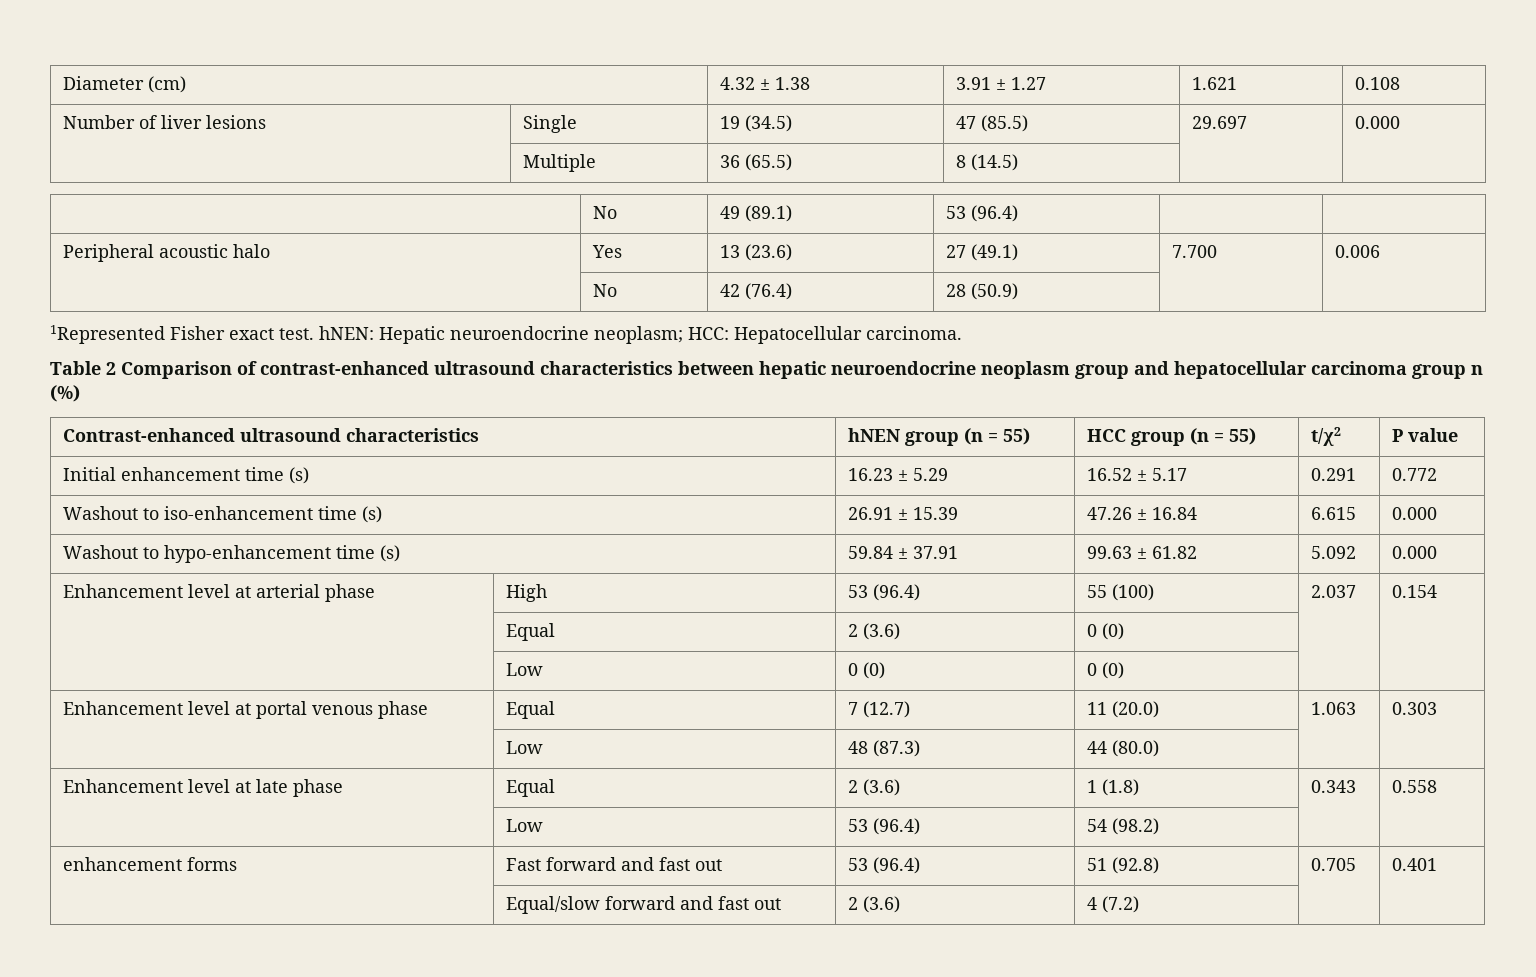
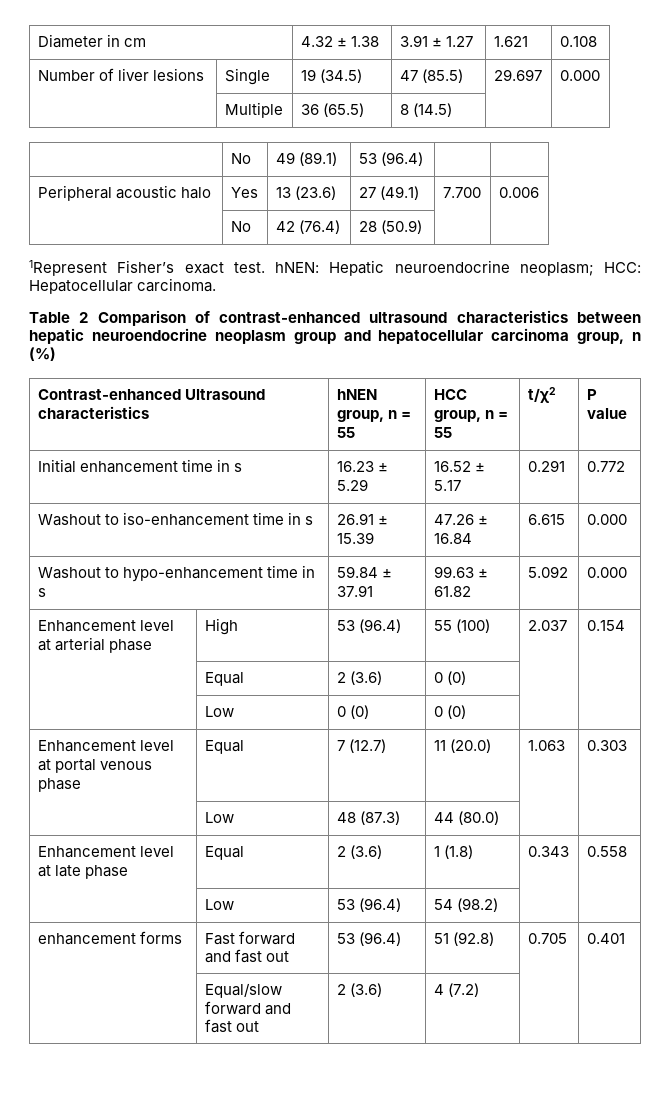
- Diameter (cm) | 4.32 ± 1.38 | 3.91 ± 1.27 | 1.621 | 0.108
+ Diameter in cm | 4.32 ± 1.38 | 3.91 ± 1.27 | 1.621 | 0.108
- 1Represented Fisher exact test. hNEN: Hepatic neuroendocrine neoplasm; HCC: Hepatocellular carcinoma.
+ 1Represent Fisher’s exact test. hNEN: Hepatic neuroendocrine neoplasm; HCC: Hepatocellular carcinoma.
- Table 2 Comparison of contrast-enhanced ultrasound characteristics between hepatic neuroendocrine neoplasm group and hepatocellular carcinoma group n (%)
+ Table 2 Comparison of contrast-enhanced ultrasound characteristics between hepatic neuroendocrine neoplasm group and hepatocellular carcinoma group, n (%)
- Contrast-enhanced ultrasound characteristics | hNEN group (n = 55) | HCC group (n = 55) | t/χ2 | P value
+ Contrast-enhanced Ultrasound characteristics | hNEN group, n = 55 | HCC group, n = 55 | t/χ2 | P value
- Initial enhancement time (s) | 16.23 ± 5.29 | 16.52 ± 5.17 | 0.291 | 0.772
+ Initial enhancement time in s | 16.23 ± 5.29 | 16.52 ± 5.17 | 0.291 | 0.772
- Washout to iso-enhancement time (s) | 26.91 ± 15.39 | 47.26 ± 16.84 | 6.615 | 0.000
+ Washout to iso-enhancement time in s | 26.91 ± 15.39 | 47.26 ± 16.84 | 6.615 | 0.000
- Washout to hypo-enhancement time (s) | 59.84 ± 37.91 | 99.63 ± 61.82 | 5.092 | 0.000
+ Washout to hypo-enhancement time in s | 59.84 ± 37.91 | 99.63 ± 61.82 | 5.092 | 0.000

